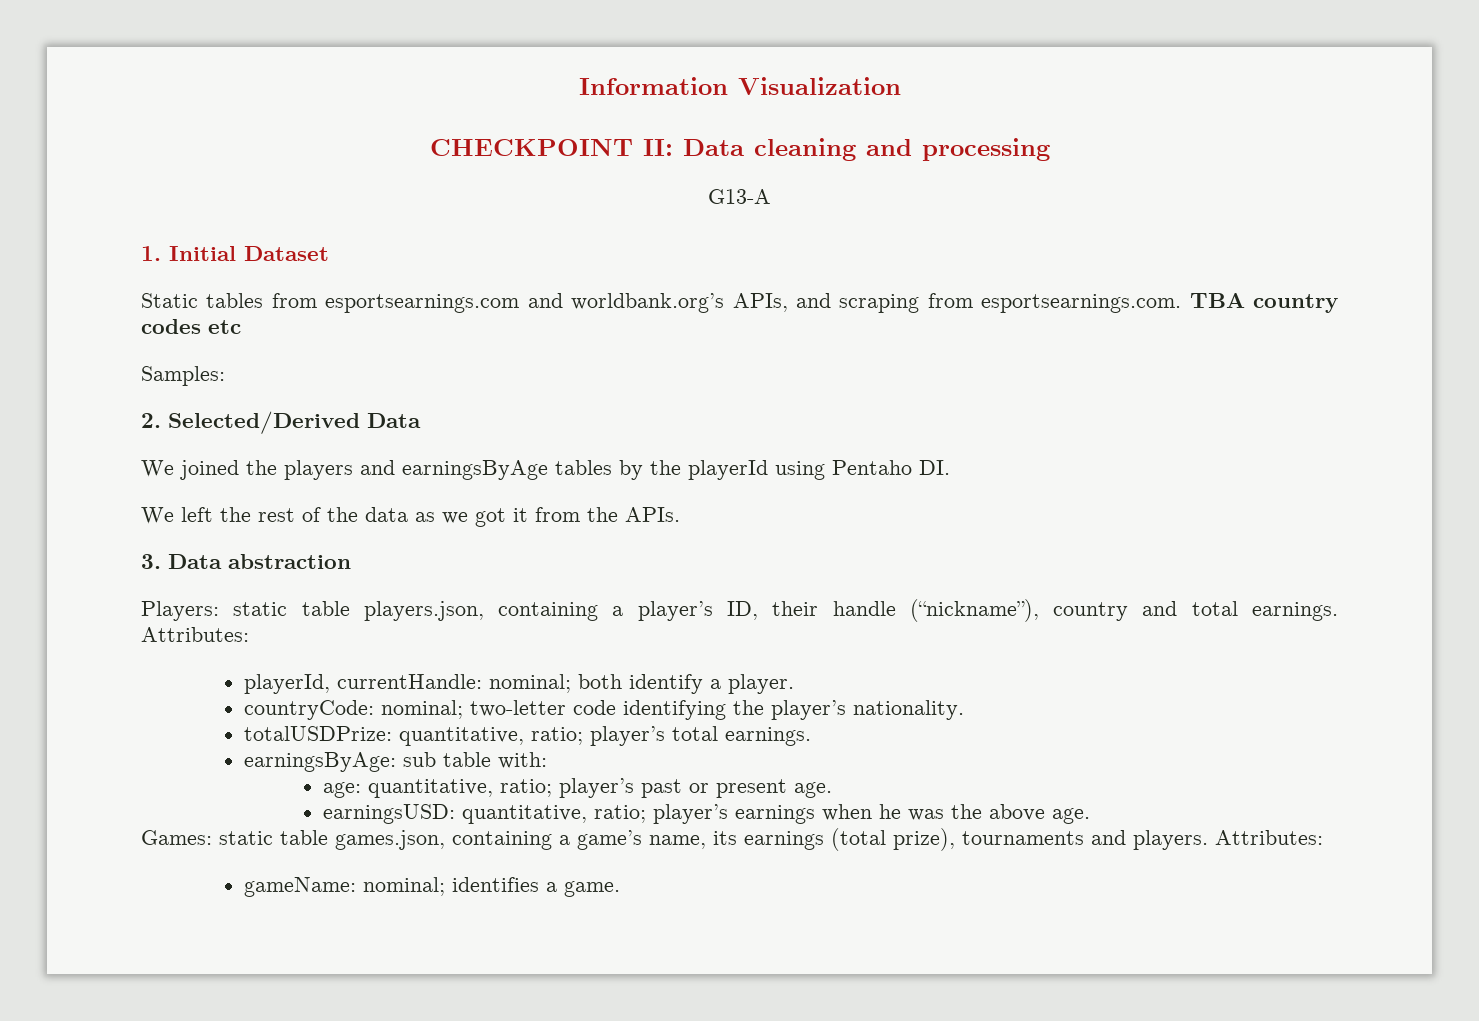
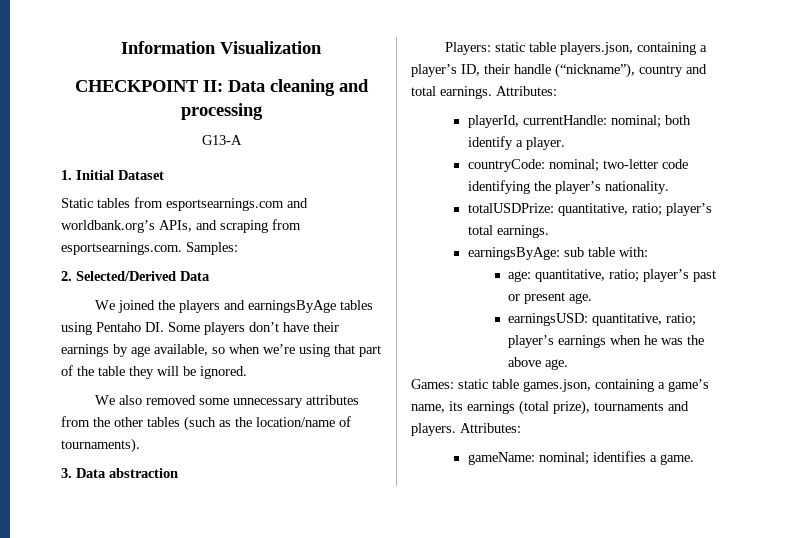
- Static tables from esportsearnings.com and worldbank.org’s APIs, and scraping from esportsearnings.com. TBA country codes etc
- Samples:
+ Static tables from esportsearnings.com and worldbank.org’s APIs, and scraping from esportsearnings.com. Samples:
- We joined the players and earningsByAge tables by the playerId using Pentaho DI.
- We left the rest of the data as we got it from the APIs.
+ We joined the players and earningsByAge tables using Pentaho DI. Some players don’t have their earnings by age available, so when we’re using that part of the table they will be ignored.
+ We also removed some unnecessary attributes from the other tables (such as the location/name of tournaments).

